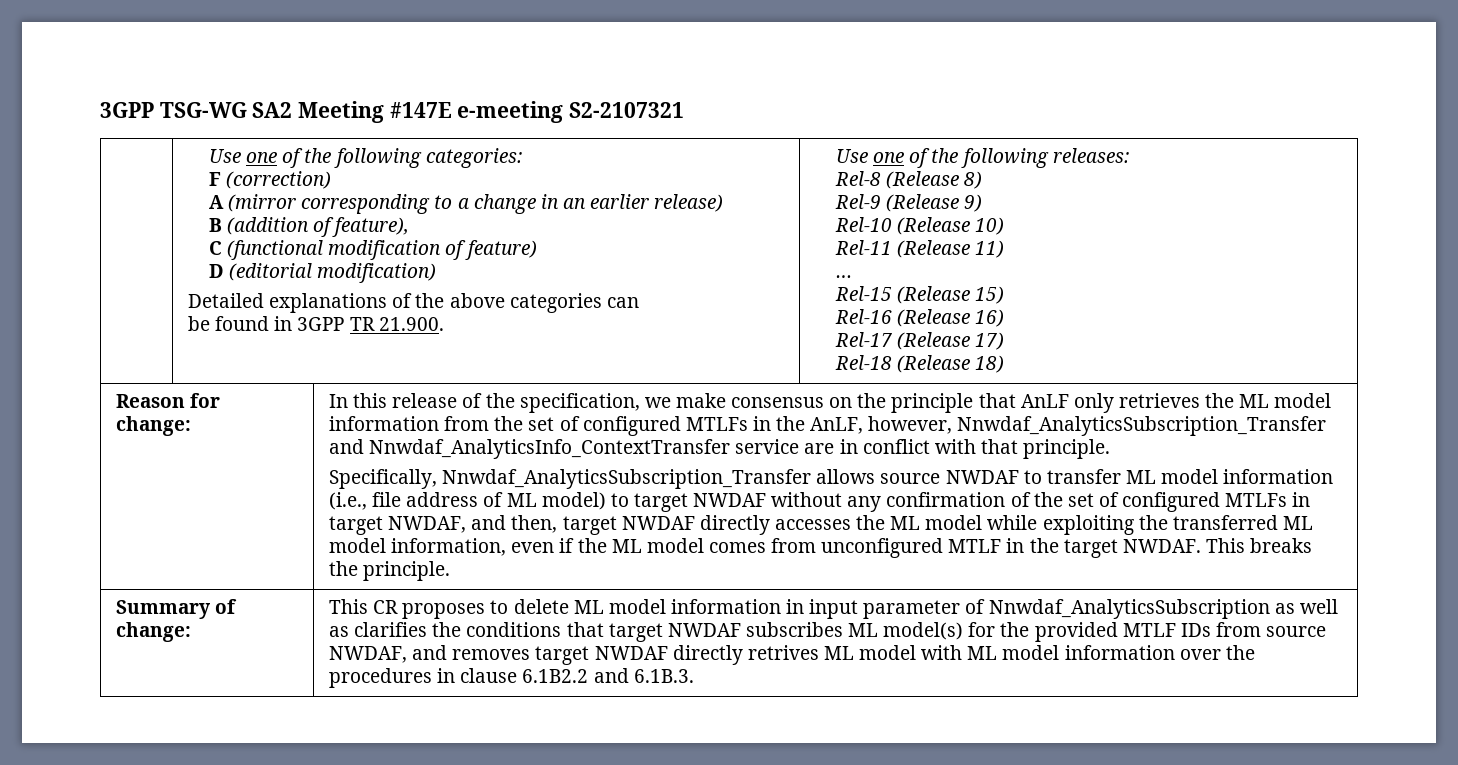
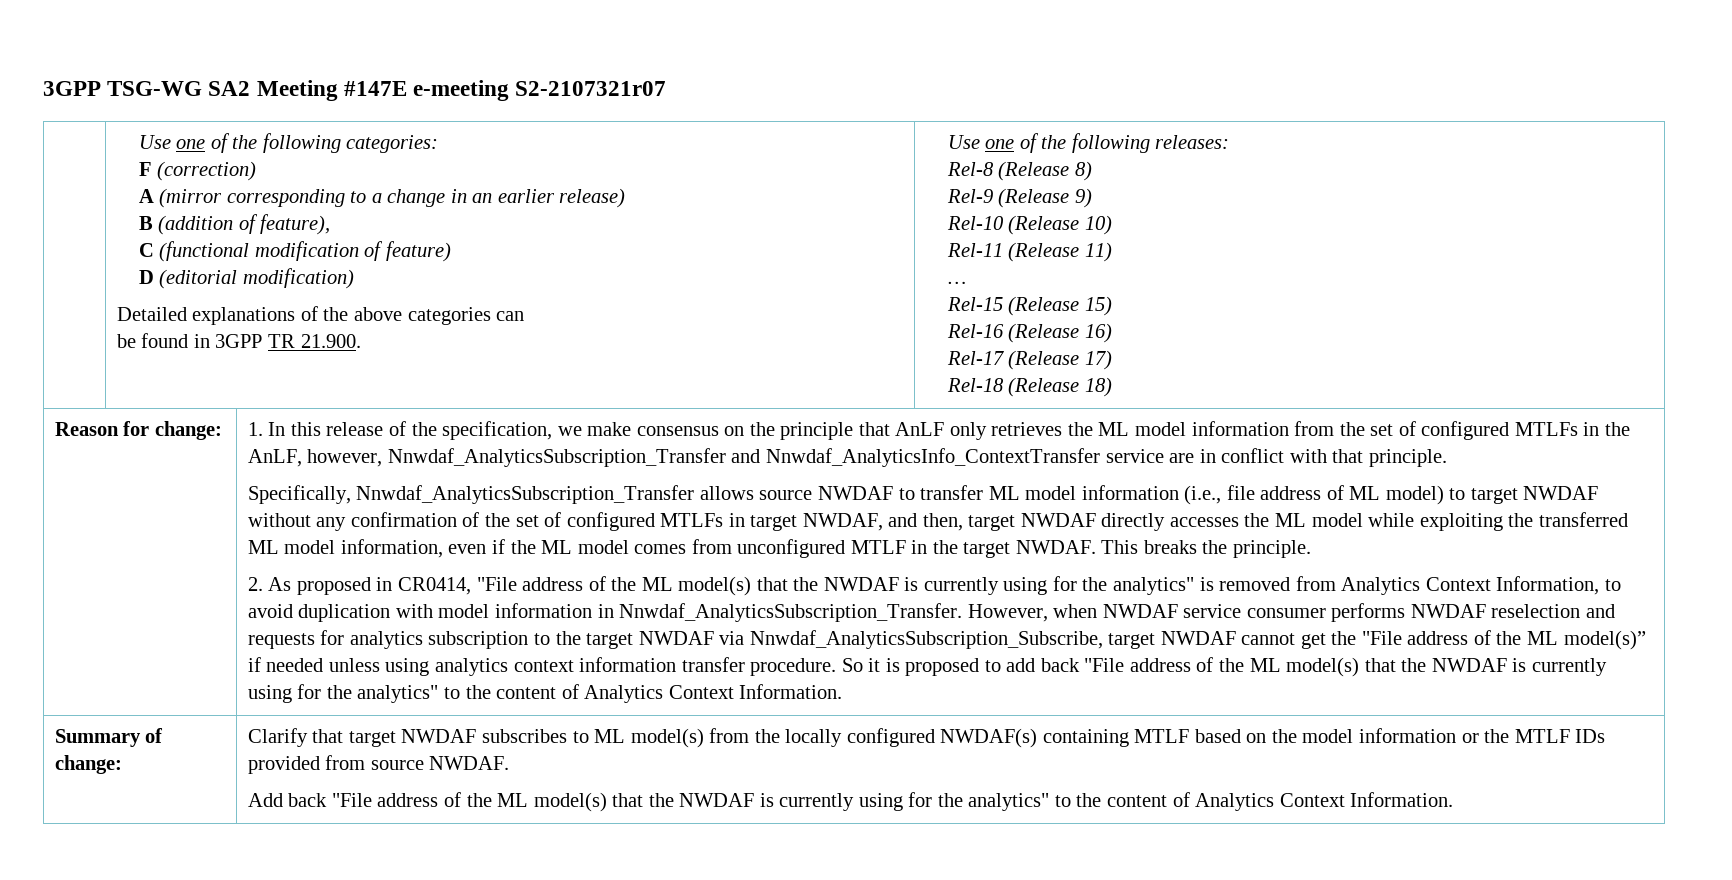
- 3GPP TSG-WG SA2 Meeting #147E e-meeting S2-2107321
+ 3GPP TSG-WG SA2 Meeting #147E e-meeting S2-2107321r07
- In this release of the specification, we make consensus on the principle that AnLF only retrieves the ML model information from the set of configured MTLFs in the AnLF, however, Nnwdaf_AnalyticsSubscription_Transfer and Nnwdaf_AnalyticsInfo_ContextTransfer service are in conflict with that principle.
+ 1. In this release of the specification, we make consensus on the principle that AnLF only retrieves the ML model information from the set of configured MTLFs in the AnLF, however, Nnwdaf_AnalyticsSubscription_Transfer and Nnwdaf_AnalyticsInfo_ContextTransfer service are in conflict with that principle.
- Summary of change: | This CR proposes to delete ML model information in input parameter of Nnwdaf_AnalyticsSubscription as well as clarifies the conditions that target NWDAF subscribes ML model(s) for the provided MTLF IDs from source NWDAF, and removes target NWDAF directly retrives ML model with ML model information over the procedures in clause 6.1B2.2 and 6.1B.3.
+ 2. As proposed in CR0414, "File address of the ML model(s) that the NWDAF is currently using for the analytics" is removed from Analytics Context Information, to avoid duplication with model information in Nnwdaf_AnalyticsSubscription_Transfer. However, when NWDAF service consumer performs NWDAF reselection and requests for analytics subscription to the target NWDAF via Nnwdaf_AnalyticsSubscription_Subscribe, target NWDAF cannot get the "File address of the ML model(s)” if needed unless using analytics context information transfer procedure. So it is proposed to add back "File address of the ML model(s) that the NWDAF is currently using for the analytics" to the content of Analytics Context Information.
+ Summary of change: | Clarify that target NWDAF subscribes to ML model(s) from the locally configured NWDAF(s) containing MTLF based on the model information or the MTLF IDs provided from source NWDAF.
+ Add back "File address of the ML model(s) that the NWDAF is currently using for the analytics" to the content of Analytics Context Information.

